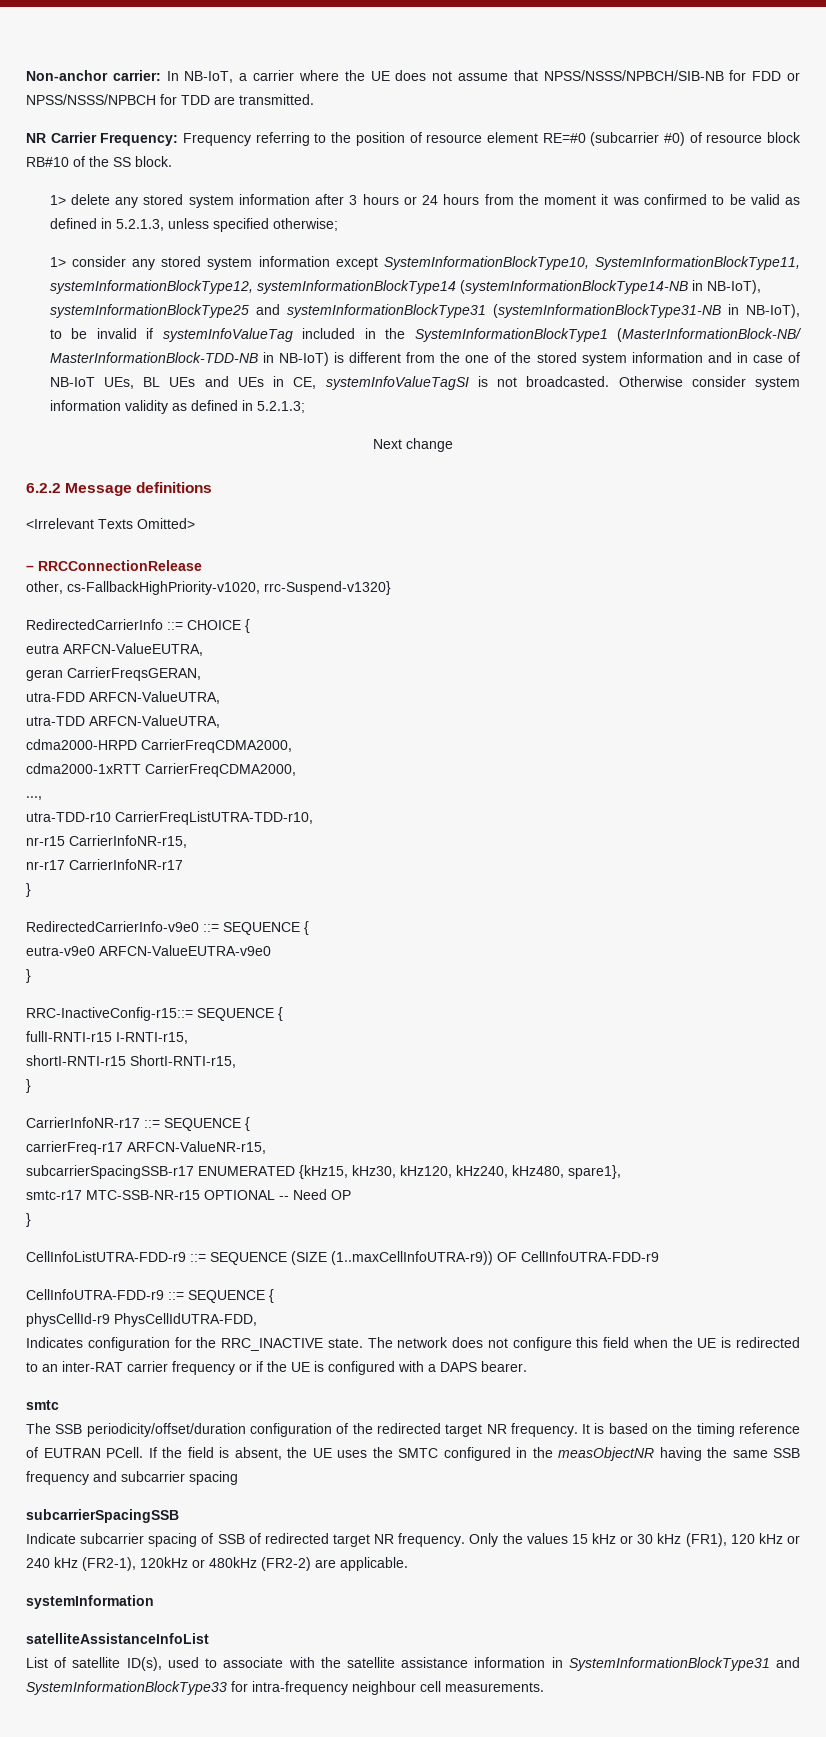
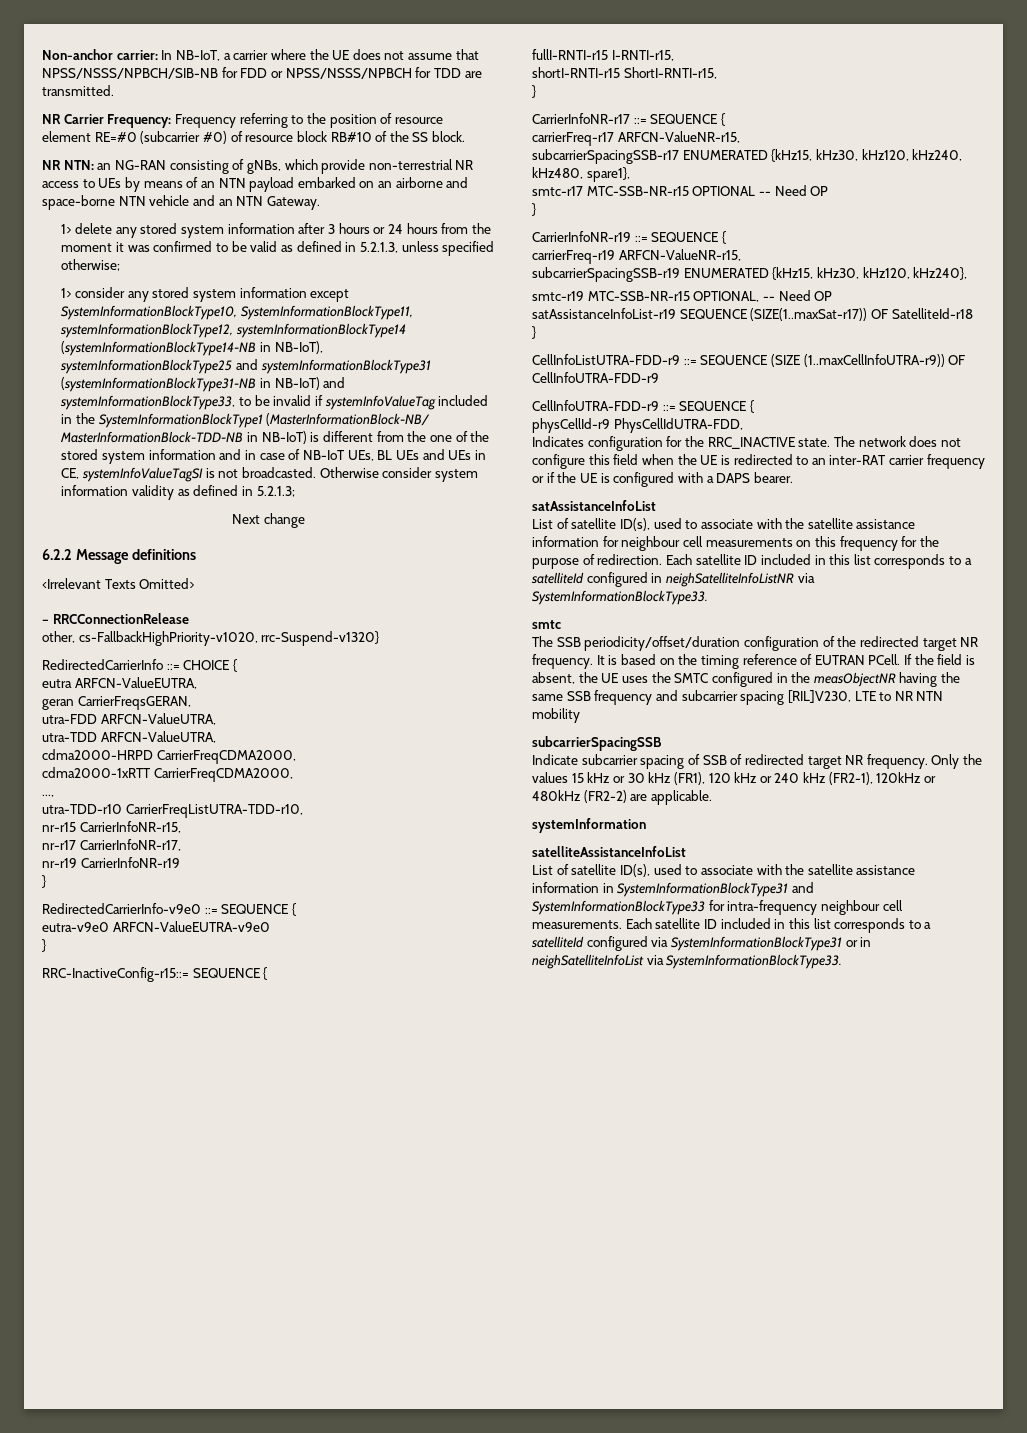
+ NR NTN: an NG-RAN consisting of gNBs, which provide non-terrestrial NR access to UEs by means of an NTN payload embarked on an airborne and space-borne NTN vehicle and an NTN Gateway.
- 1> consider any stored system information except SystemInformationBlockType10, SystemInformationBlockType11, systemInformationBlockType12, systemInformationBlockType14 (systemInformationBlockType14-NB in NB-IoT), systemInformationBlockType25 and systemInformationBlockType31 (systemInformationBlockType31-NB in NB-IoT), to be invalid if systemInfoValueTag included in the SystemInformationBlockType1 (MasterInformationBlock-NB/ MasterInformationBlock-TDD-NB in NB-IoT) is different from the one of the stored system information and in case of NB-IoT UEs, BL UEs and UEs in CE, systemInfoValueTagSI is not broadcasted.
+ 1> consider any stored system information except SystemInformationBlockType10, SystemInformationBlockType11, systemInformationBlockType12, systemInformationBlockType14 (systemInformationBlockType14-NB in NB-IoT), systemInformationBlockType25 and systemInformationBlockType31 (systemInformationBlockType31-NB in NB-IoT) and systemInformationBlockType33, to be invalid if systemInfoValueTag included in the SystemInformationBlockType1 (MasterInformationBlock-NB/ MasterInformationBlock-TDD-NB in NB-IoT) is different from the one of the stored system information and in case of NB-IoT UEs, BL UEs and UEs in CE, systemInfoValueTagSI is not broadcasted.
- nr-r17 CarrierInfoNR-r17
+ nr-r17 CarrierInfoNR-r17,
+ nr-r19 CarrierInfoNR-r19
+ CarrierInfoNR-r19 ::= SEQUENCE {
+ carrierFreq-r19 ARFCN-ValueNR-r15,
+ subcarrierSpacingSSB-r19 ENUMERATED {kHz15, kHz30, kHz120, kHz240},
+ smtc-r19 MTC-SSB-NR-r15 OPTIONAL, -- Need OP
+ satAssistanceInfoList-r19 SEQUENCE (SIZE(1..maxSat-r17)) OF SatelliteId-r18
+ }
+ satAssistanceInfoList
+ List of satellite ID(s), used to associate with the satellite assistance information for neighbour cell measurements on this frequency for the purpose of redirection. Each satellite ID included in this list corresponds to a satelliteId configured in neighSatelliteInfoListNR via SystemInformationBlockType33.
- If the field is absent, the UE uses the SMTC configured in the measObjectNR having the same SSB frequency and subcarrier spacing
+ If the field is absent, the UE uses the SMTC configured in the measObjectNR having the same SSB frequency and subcarrier spacing [RIL]V230, LTE to NR NTN mobility
+ Each satellite ID included in this list corresponds to a satelliteId configured via SystemInformationBlockType31 or in neighSatelliteInfoList via SystemInformationBlockType33.

